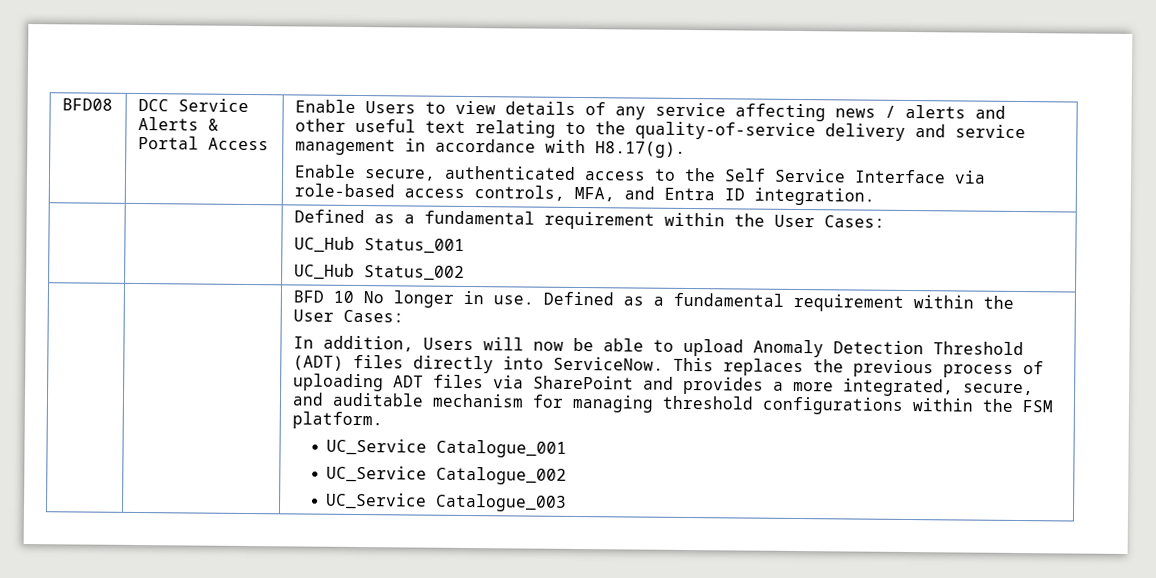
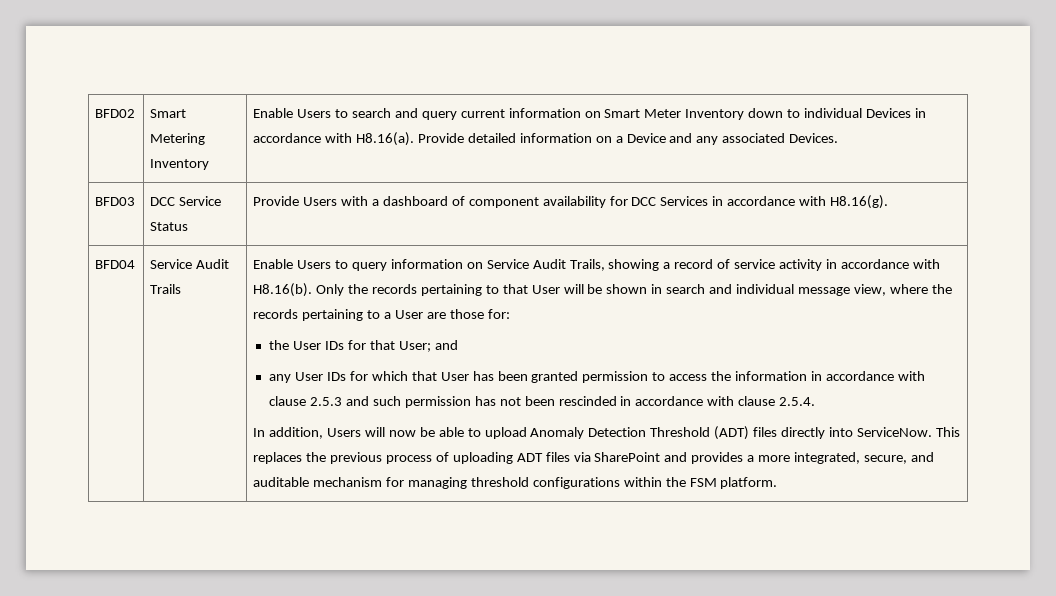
- BFD08 | DCC Service Alerts & Portal Access | Enable Users to view details of any service affecting news / alerts and other useful text relating to the quality-of-service delivery and service management in accordance with H8.17(g).
- Enable secure, authenticated access to the Self Service Interface via role-based access controls, MFA, and Entra ID integration.
- | | Defined as a fundamental requirement within the User Cases:
- UC_Hub Status_001
- UC_Hub Status_002
- | | BFD 10 No longer in use. Defined as a fundamental requirement within the User Cases:
+ BFD02 | Smart Metering Inventory | Enable Users to search and query current information on Smart Meter Inventory down to individual Devices in accordance with H8.16(a). Provide detailed information on a Device and any associated Devices.
+ BFD03 | DCC Service Status | Provide Users with a dashboard of component availability for DCC Services in accordance with H8.16(g).
+ BFD04 | Service Audit Trails | Enable Users to query information on Service Audit Trails, showing a record of service activity in accordance with H8.16(b). Only the records pertaining to that User will be shown in search and individual message view, where the records pertaining to a User are those for:
+ the User IDs for that User; and
+ any User IDs for which that User has been granted permission to access the information in accordance with clause 2.5.3 and such permission has not been rescinded in accordance with clause 2.5.4.
- UC_Service Catalogue_001
- UC_Service Catalogue_002
- UC_Service Catalogue_003

